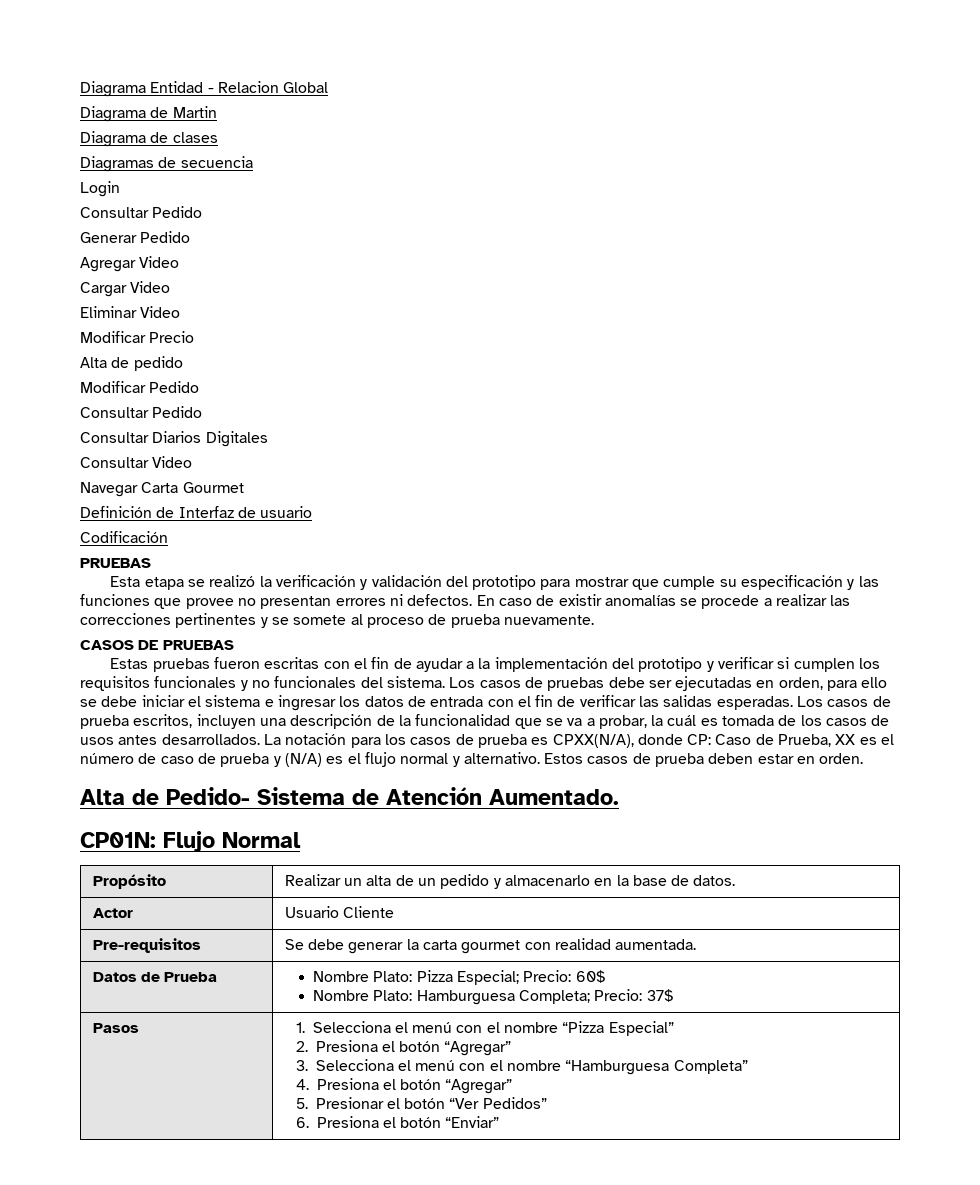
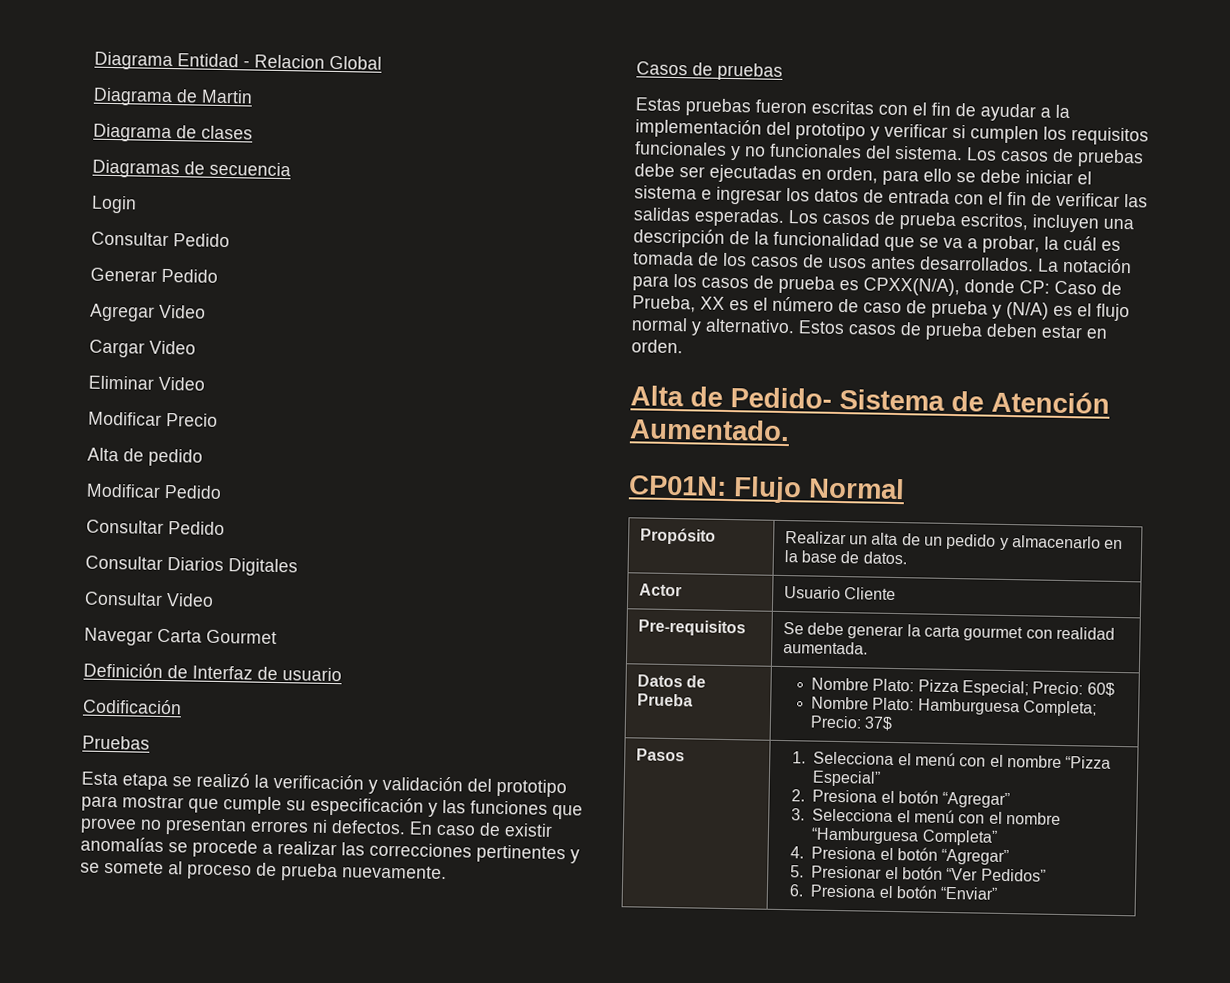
  Codificación
- PRUEBAS
+ Pruebas
- CASOS DE PRUEBAS
+ Casos de pruebas

